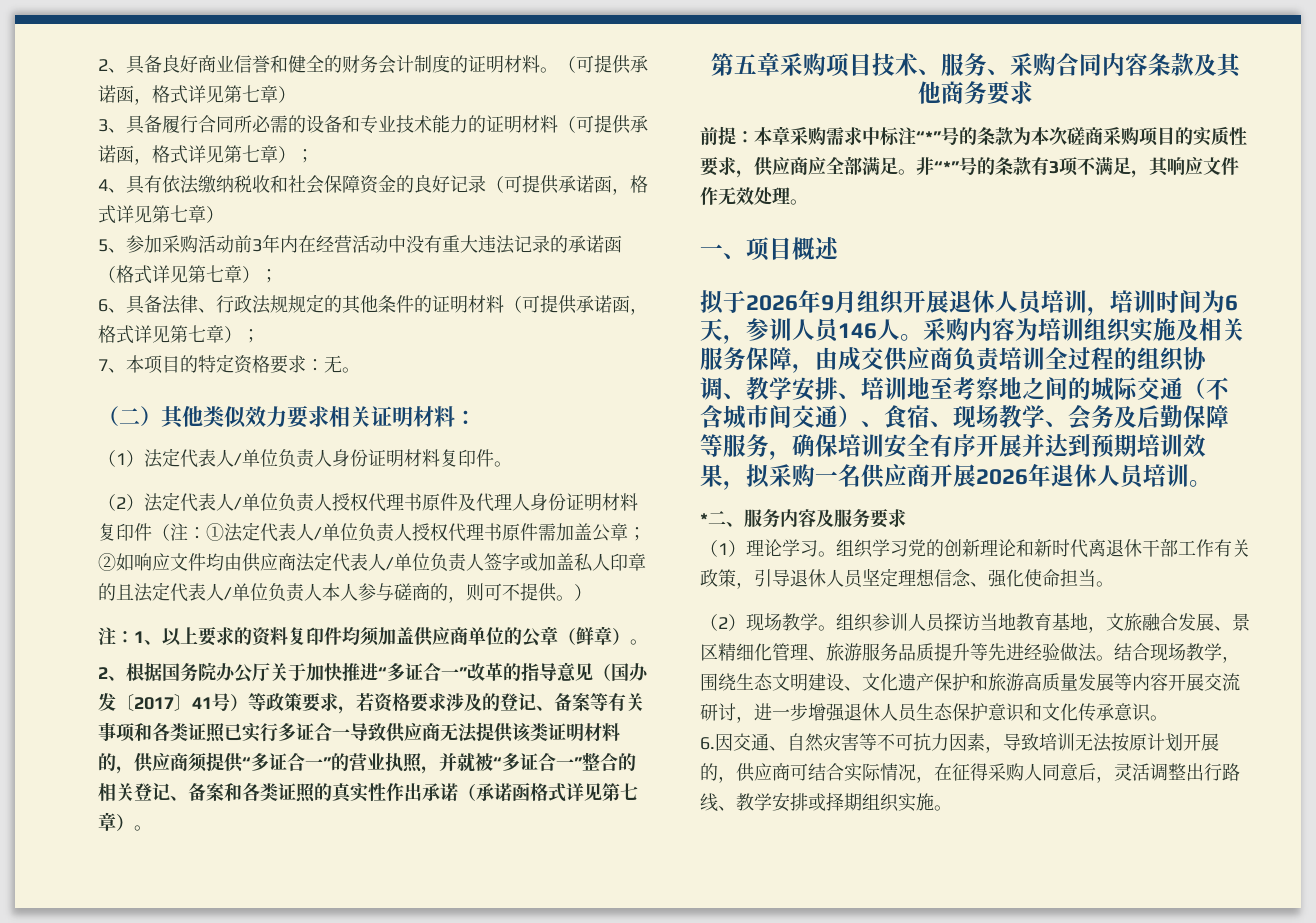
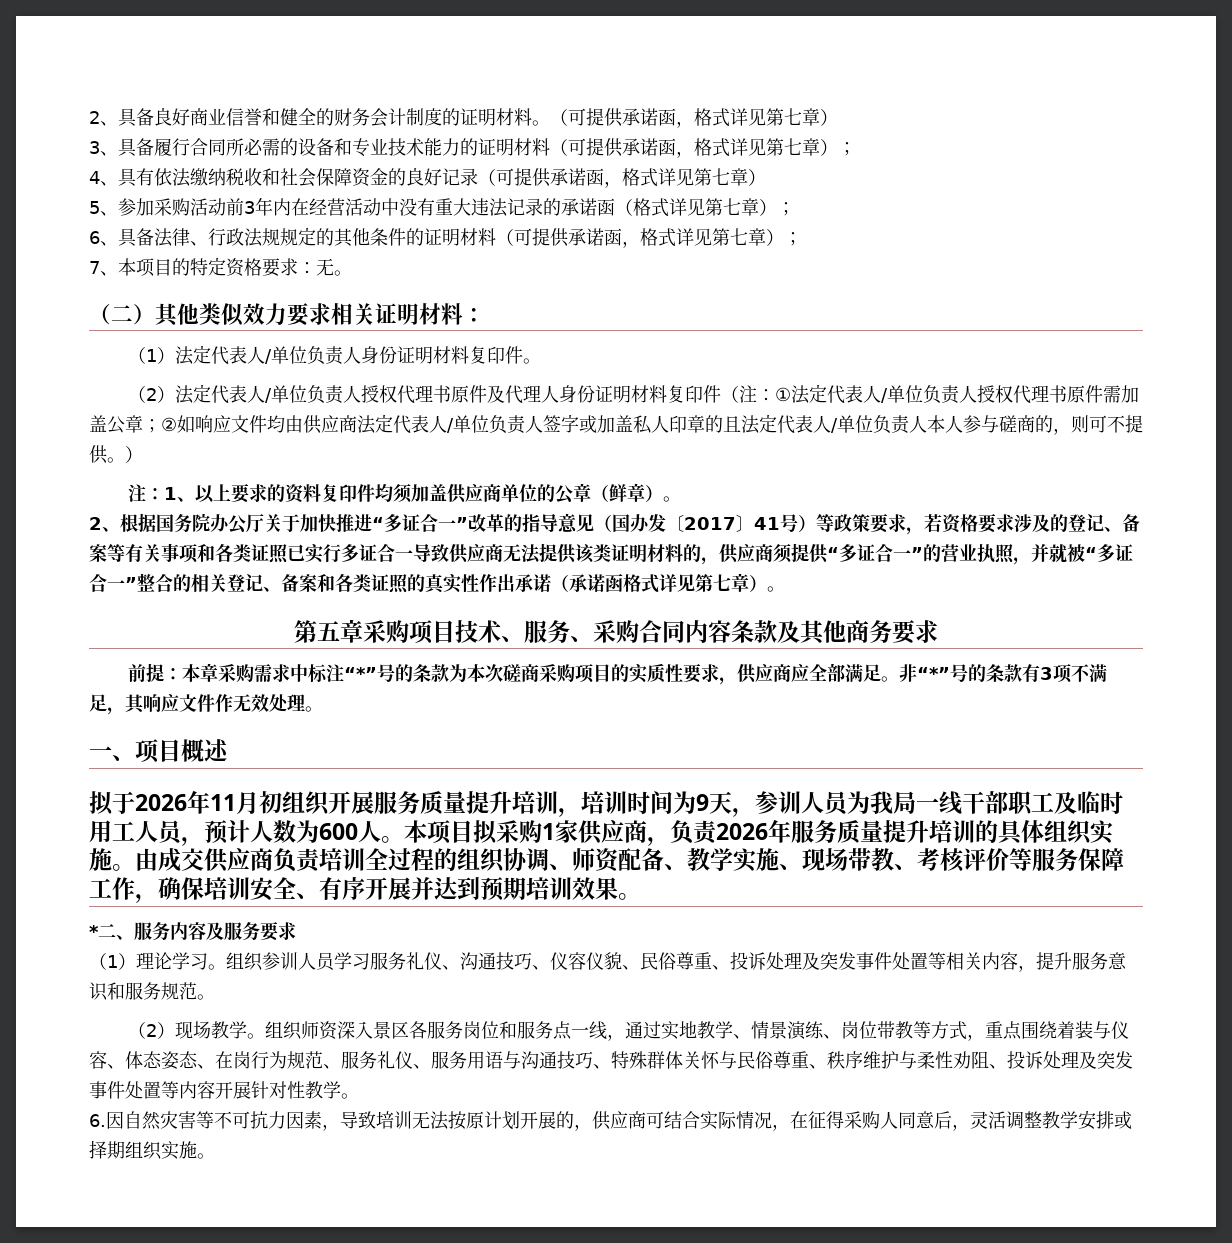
- 拟于2026年9月组织开展退休人员培训，培训时间为6天，参训人员146人。采购内容为培训组织实施及相关服务保障，由成交供应商负责培训全过程的组织协调、教学安排、培训地至考察地之间的城际交通（不含城市间交通）、食宿、现场教学、会务及后勤保障等服务，确保培训安全有序开展并达到预期培训效果，拟采购一名供应商开展2026年退休人员培训。
+ 拟于2026年11月初组织开展服务质量提升培训，培训时间为9天，参训人员为我局一线干部职工及临时用工人员，预计人数为600人。本项目拟采购1家供应商，负责2026年服务质量提升培训的具体组织实施。由成交供应商负责培训全过程的组织协调、师资配备、教学实施、现场带教、考核评价等服务保障工作，确保培训安全、有序开展并达到预期培训效果。
- 组织学习党的创新理论和新时代离退休干部工作有关政策，引导退休人员坚定理想信念、强化使命担当。
+ 组织参训人员学习服务礼仪、沟通技巧、仪容仪貌、民俗尊重、投诉处理及突发事件处置等相关内容，提升服务意识和服务规范。
- 组织参训人员探访当地教育基地，文旅融合发展、景区精细化管理、旅游服务品质提升等先进经验做法。结合现场教学，围绕生态文明建设、文化遗产保护和旅游高质量发展等内容开展交流研讨，进一步增强退休人员生态保护意识和文化传承意识。
+ 组织师资深入景区各服务岗位和服务点一线，通过实地教学、情景演练、岗位带教等方式，重点围绕着装与仪容、体态姿态、在岗行为规范、服务礼仪、服务用语与沟通技巧、特殊群体关怀与民俗尊重、秩序维护与柔性劝阻、投诉处理及突发事件处置等内容开展针对性教学。
- 6.因交通、自然灾害等不可抗力因素，导致培训无法按原计划开展的，供应商可结合实际情况，在征得采购人同意后，灵活调整出行路线、教学安排或择期组织实施。
+ 6.因自然灾害等不可抗力因素，导致培训无法按原计划开展的，供应商可结合实际情况，在征得采购人同意后，灵活调整教学安排或择期组织实施。

